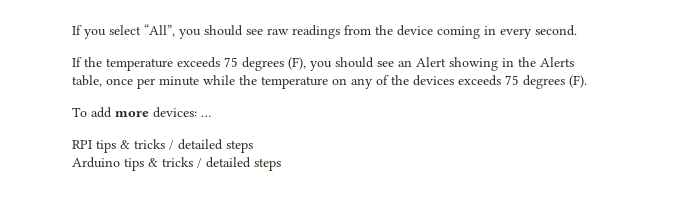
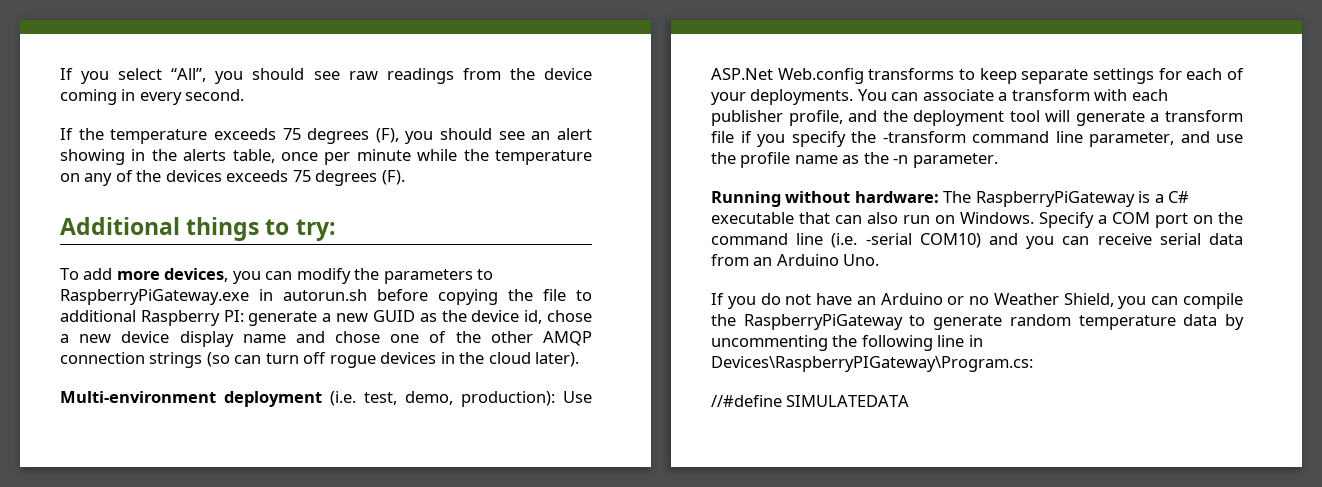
- If the temperature exceeds 75 degrees (F), you should see an Alert showing in the Alerts table, once per minute while the temperature on any of the devices exceeds 75 degrees (F).
+ If the temperature exceeds 75 degrees (F), you should see an alert showing in the alerts table, once per minute while the temperature on any of the devices exceeds 75 degrees (F).
+ Additional things to try:
- To add more devices: …
- RPI tips & tricks / detailed steps
- Arduino tips & tricks / detailed steps
+ To add more devices, you can modify the parameters to RaspberryPiGateway.exe in autorun.sh before copying the file to additional Raspberry PI: generate a new GUID as the device id, chose a new device display name and chose one of the other AMQP connection strings (so can turn off rogue devices in the cloud later).
+ Multi-environment deployment (i.e. test, demo, production): Use ASP.Net Web.config transforms to keep separate settings for each of your deployments. You can associate a transform with each publisher profile, and the deployment tool will generate a transform file if you specify the -transform command line parameter, and use the profile name as the -n parameter.
+ Running without hardware: The RaspberryPiGateway is a C# executable that can also run on Windows. Specify a COM port on the command line (i.e. -serial COM10) and you can receive serial data from an Arduino Uno.
+ If you do not have an Arduino or no Weather Shield, you can compile the RaspberryPiGateway to generate random temperature data by uncommenting the following line in Devices\RaspberryPIGateway\Program.cs:
+ //#define SIMULATEDATA

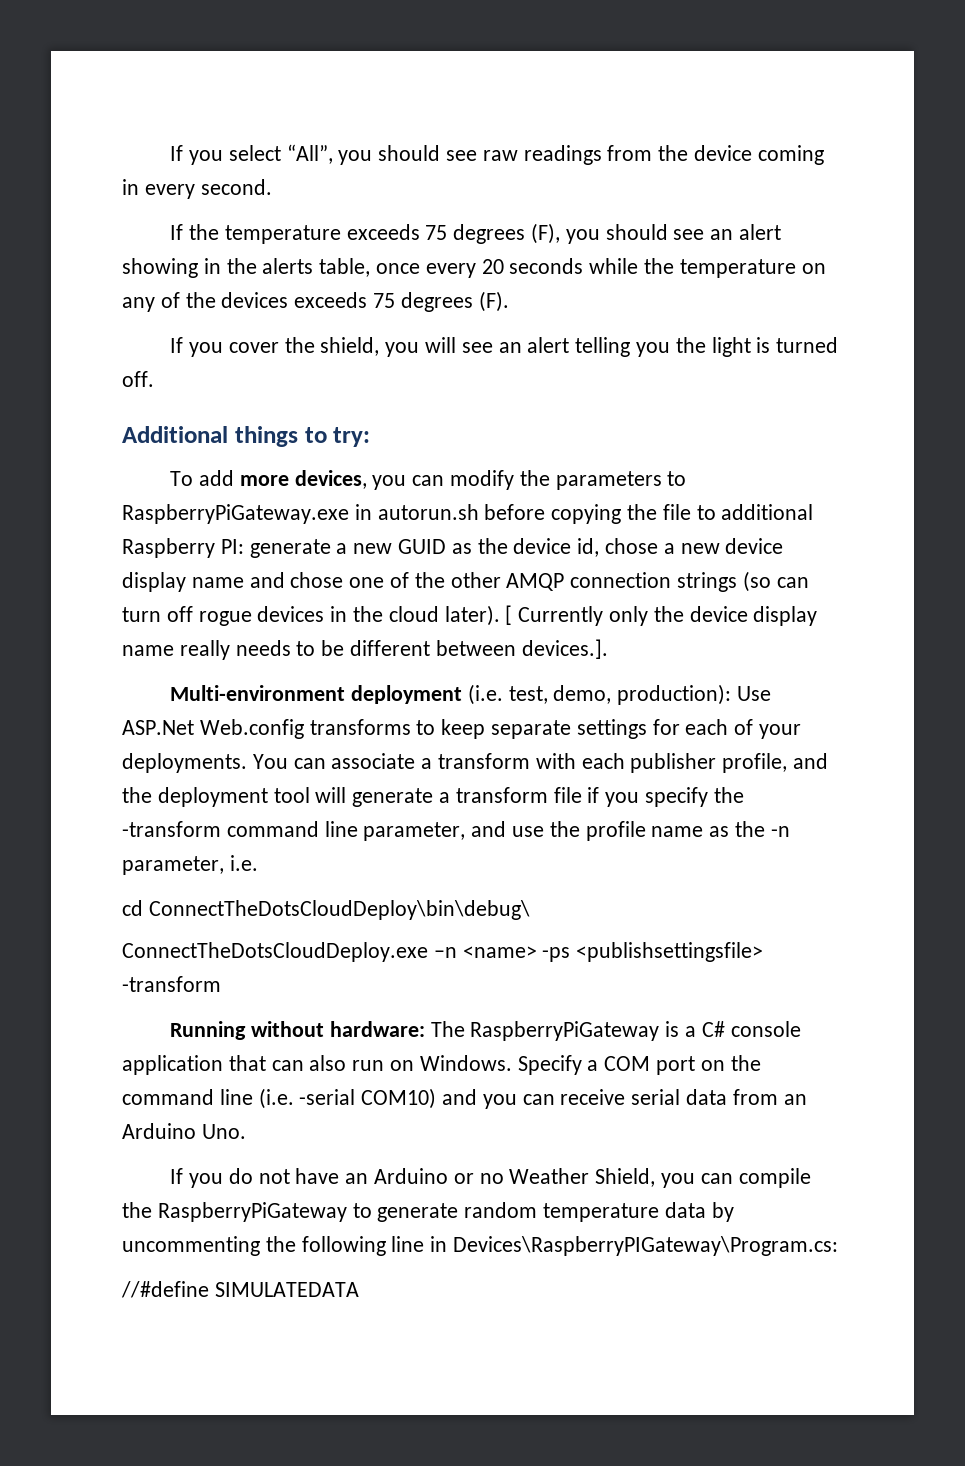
- If the temperature exceeds 75 degrees (F), you should see an alert showing in the alerts table, once per minute while the temperature on any of the devices exceeds 75 degrees (F).
+ If the temperature exceeds 75 degrees (F), you should see an alert showing in the alerts table, once every 20 seconds while the temperature on any of the devices exceeds 75 degrees (F).
+ If you cover the shield, you will see an alert telling you the light is turned off.
+ [ Currently only the device display name really needs to be different between devices.].
- You can associate a transform with each publisher profile, and the deployment tool will generate a transform file if you specify the -transform command line parameter, and use the profile name as the -n parameter.
+ You can associate a transform with each publisher profile, and the deployment tool will generate a transform file if you specify the -transform command line parameter, and use the profile name as the -n parameter, i.e.
+ cd ConnectTheDotsCloudDeploy\bin\debug\
+ ConnectTheDotsCloudDeploy.exe –n <name> -ps <publishsettingsfile> -transform
- Running without hardware: The RaspberryPiGateway is a C# executable that can also run on Windows.
+ Running without hardware: The RaspberryPiGateway is a C# console application that can also run on Windows.

